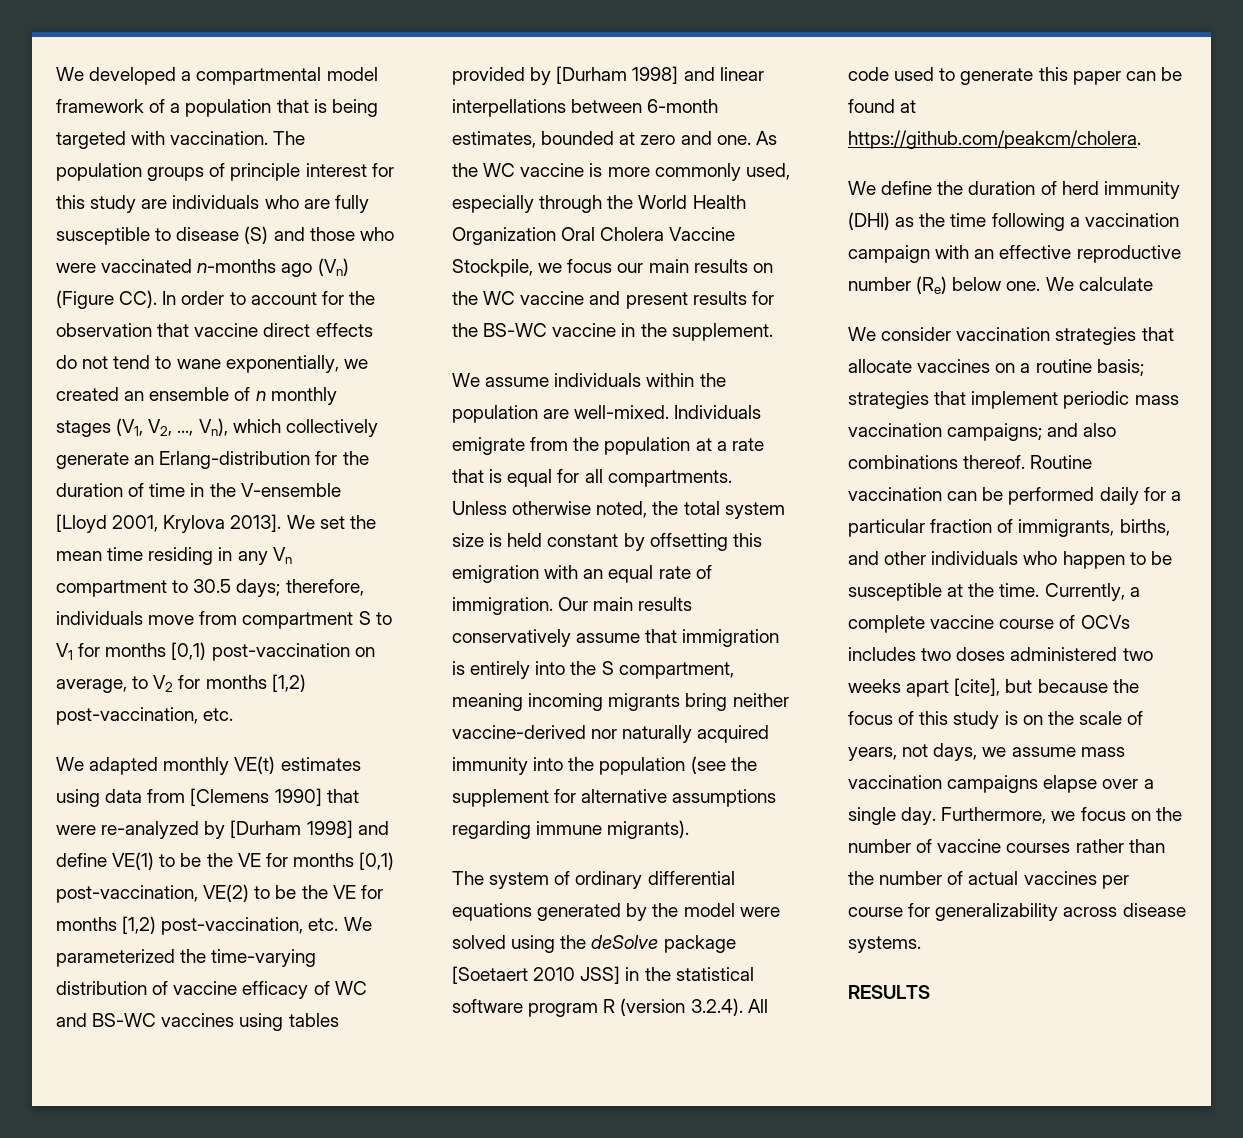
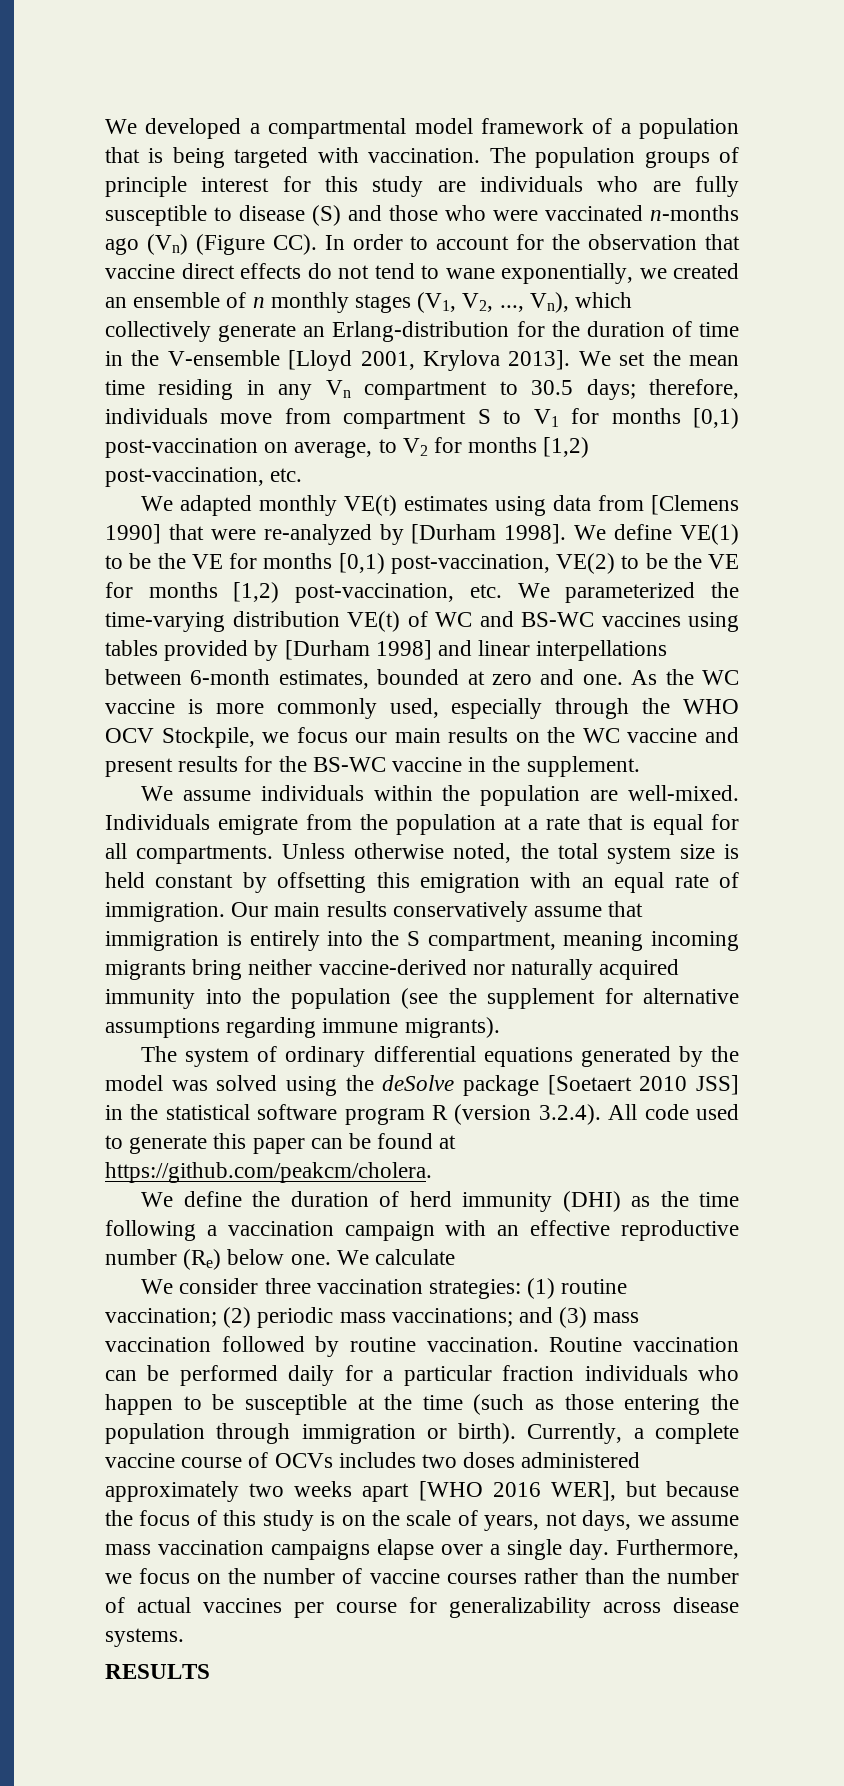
- We adapted monthly VE(t) estimates using data from [Clemens 1990] that were re-analyzed by [Durham 1998] and define VE(1) to be the VE for months [0,1) post-vaccination, VE(2) to be the VE for months [1,2) post-vaccination, etc. We parameterized the time-varying distribution of vaccine efficacy of WC and BS-WC vaccines using tables provided by [Durham 1998] and linear interpellations between 6-month estimates, bounded at zero and one.
+ We adapted monthly VE(t) estimates using data from [Clemens 1990] that were re-analyzed by [Durham 1998]. We define VE(1) to be the VE for months [0,1) post-vaccination, VE(2) to be the VE for months [1,2) post-vaccination, etc. We parameterized the time-varying distribution VE(t) of WC and BS-WC vaccines using tables provided by [Durham 1998] and linear interpellations between 6-month estimates, bounded at zero and one.
- As the WC vaccine is more commonly used, especially through the World Health Organization Oral Cholera Vaccine Stockpile, we focus our main results on the WC vaccine and present results for the BS-WC vaccine in the supplement.
+ As the WC vaccine is more commonly used, especially through the WHO OCV Stockpile, we focus our main results on the WC vaccine and present results for the BS-WC vaccine in the supplement.
- The system of ordinary differential equations generated by the model were solved using the deSolve package [Soetaert 2010 JSS] in the statistical software program R (version 3.2.4). All code used to generate this paper can be found at https://github.com/peakcm/cholera.
+ The system of ordinary differential equations generated by the model was solved using the deSolve package [Soetaert 2010 JSS] in the statistical software program R (version 3.2.4). All code used to generate this paper can be found at https://github.com/peakcm/cholera.
- We consider vaccination strategies that allocate vaccines on a routine basis; strategies that implement periodic mass vaccination campaigns; and also combinations thereof.
+ We consider three vaccination strategies: (1) routine vaccination; (2) periodic mass vaccinations; and (3) mass vaccination followed by routine vaccination.
- Routine vaccination can be performed daily for a particular fraction of immigrants, births, and other individuals who happen to be susceptible at the time.
+ Routine vaccination can be performed daily for a particular fraction individuals who happen to be susceptible at the time (such as those entering the population through immigration or birth).
- Currently, a complete vaccine course of OCVs includes two doses administered two weeks apart [cite], but because the focus of this study is on the scale of years, not days, we assume mass vaccination campaigns elapse over a single day.
+ Currently, a complete vaccine course of OCVs includes two doses administered approximately two weeks apart [WHO 2016 WER], but because the focus of this study is on the scale of years, not days, we assume mass vaccination campaigns elapse over a single day.

